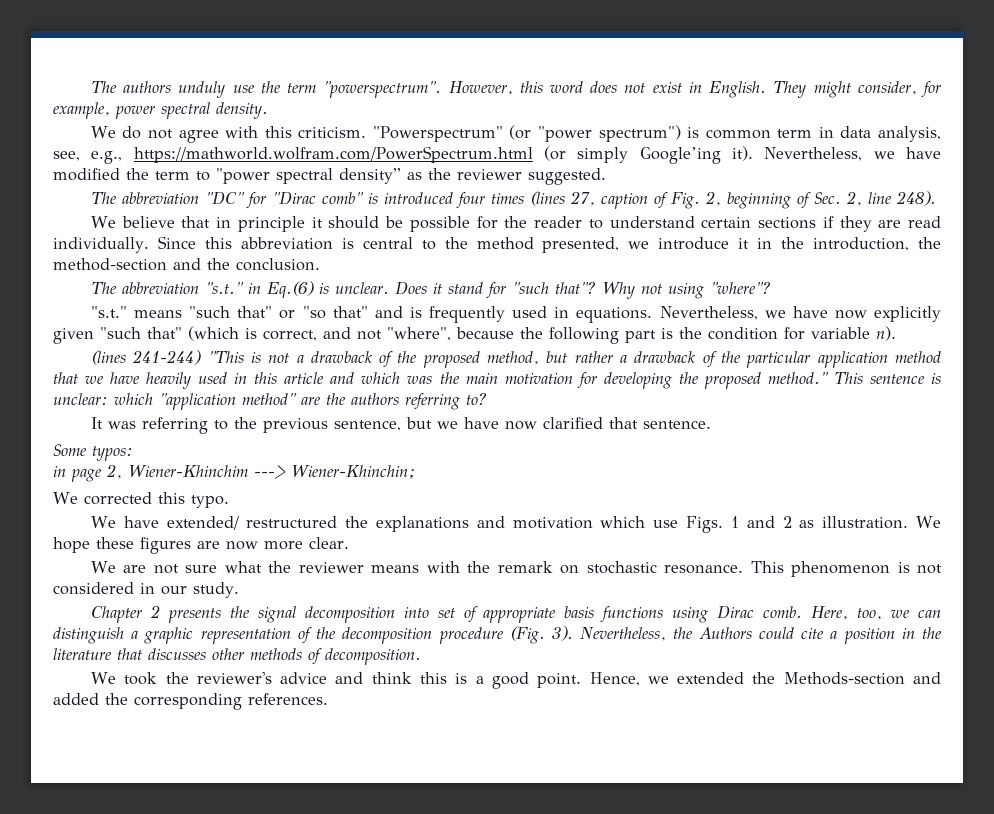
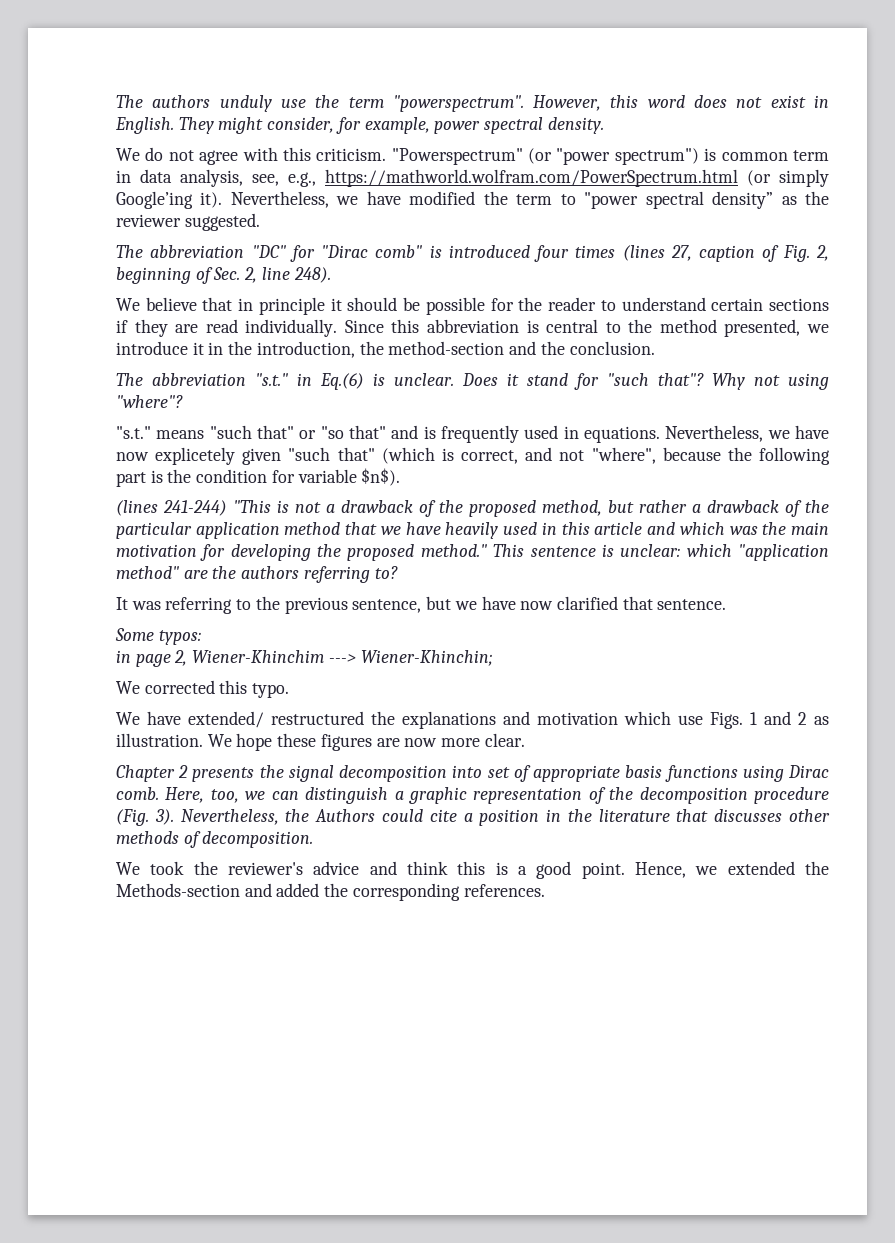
- Nevertheless, we have now explicitly given "such that" (which is correct, and not "where", because the following part is the condition for variable n).
+ Nevertheless, we have now explicetely given "such that" (which is correct, and not "where", because the following part is the condition for variable $n$).
- We are not sure what the reviewer means with the remark on stochastic resonance. This phenomenon is not considered in our study.

